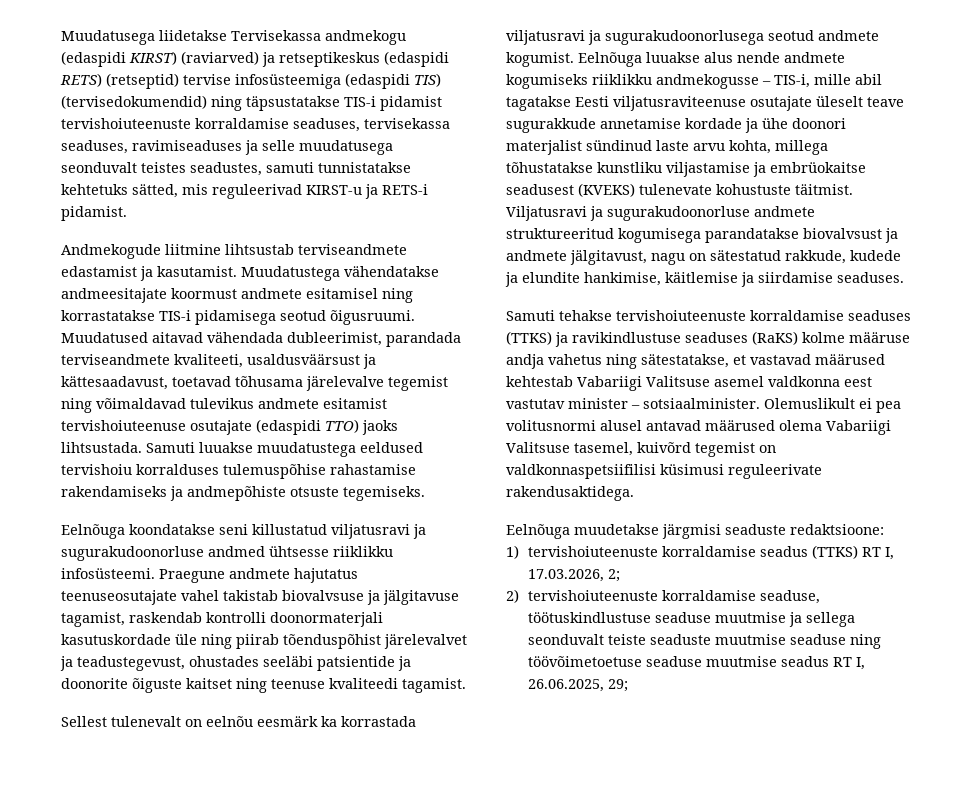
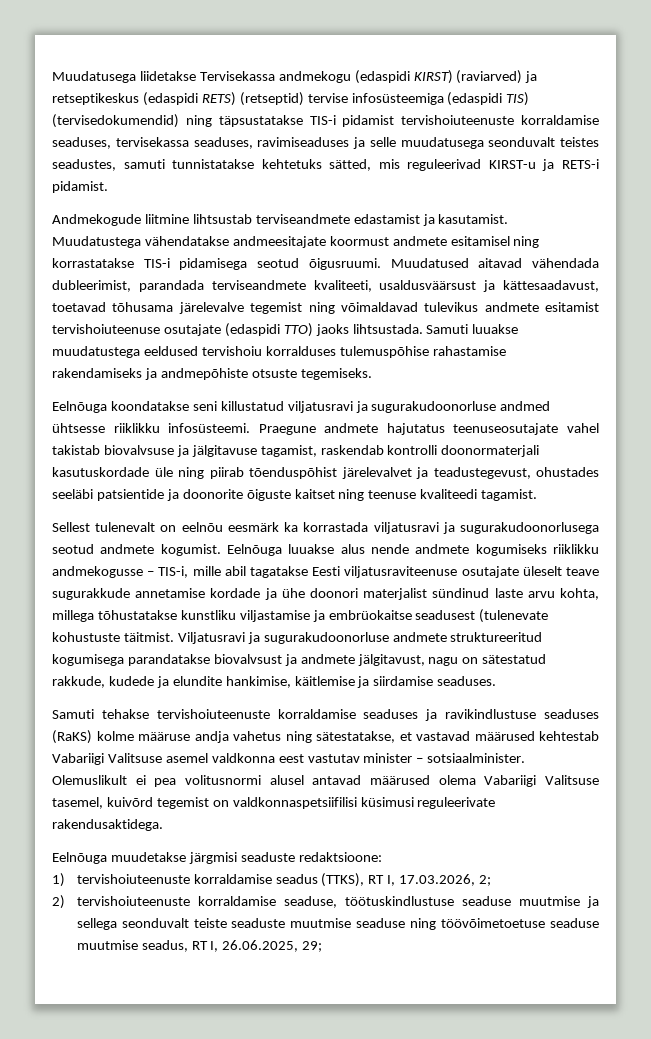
- Eelnõuga luuakse alus nende andmete kogumiseks riiklikku andmekogusse – TIS-i, mille abil tagatakse Eesti viljatusraviteenuse osutajate üleselt teave sugurakkude annetamise kordade ja ühe doonori materjalist sündinud laste arvu kohta, millega tõhustatakse kunstliku viljastamise ja embrüokaitse seadusest (KVEKS) tulenevate kohustuste täitmist.
+ Eelnõuga luuakse alus nende andmete kogumiseks riiklikku andmekogusse – TIS-i, mille abil tagatakse Eesti viljatusraviteenuse osutajate üleselt teave sugurakkude annetamise kordade ja ühe doonori materjalist sündinud laste arvu kohta, millega tõhustatakse kunstliku viljastamise ja embrüokaitse seadusest (tulenevate kohustuste täitmist.
- Samuti tehakse tervishoiuteenuste korraldamise seaduses (TTKS) ja ravikindlustuse seaduses (RaKS) kolme määruse andja vahetus ning sätestatakse, et vastavad määrused kehtestab Vabariigi Valitsuse asemel valdkonna eest vastutav minister – sotsiaalminister.
+ Samuti tehakse tervishoiuteenuste korraldamise seaduses ja ravikindlustuse seaduses (RaKS) kolme määruse andja vahetus ning sätestatakse, et vastavad määrused kehtestab Vabariigi Valitsuse asemel valdkonna eest vastutav minister – sotsiaalminister.
- 1) tervishoiuteenuste korraldamise seadus (TTKS) RT I, 17.03.2026, 2;
+ 1) tervishoiuteenuste korraldamise seadus (TTKS), RT I, 17.03.2026, 2;
- 2) tervishoiuteenuste korraldamise seaduse, töötuskindlustuse seaduse muutmise ja sellega seonduvalt teiste seaduste muutmise seaduse ning töövõimetoetuse seaduse muutmise seadus RT I, 26.06.2025, 29;
+ 2) tervishoiuteenuste korraldamise seaduse, töötuskindlustuse seaduse muutmise ja sellega seonduvalt teiste seaduste muutmise seaduse ning töövõimetoetuse seaduse muutmise seadus, RT I, 26.06.2025, 29;

